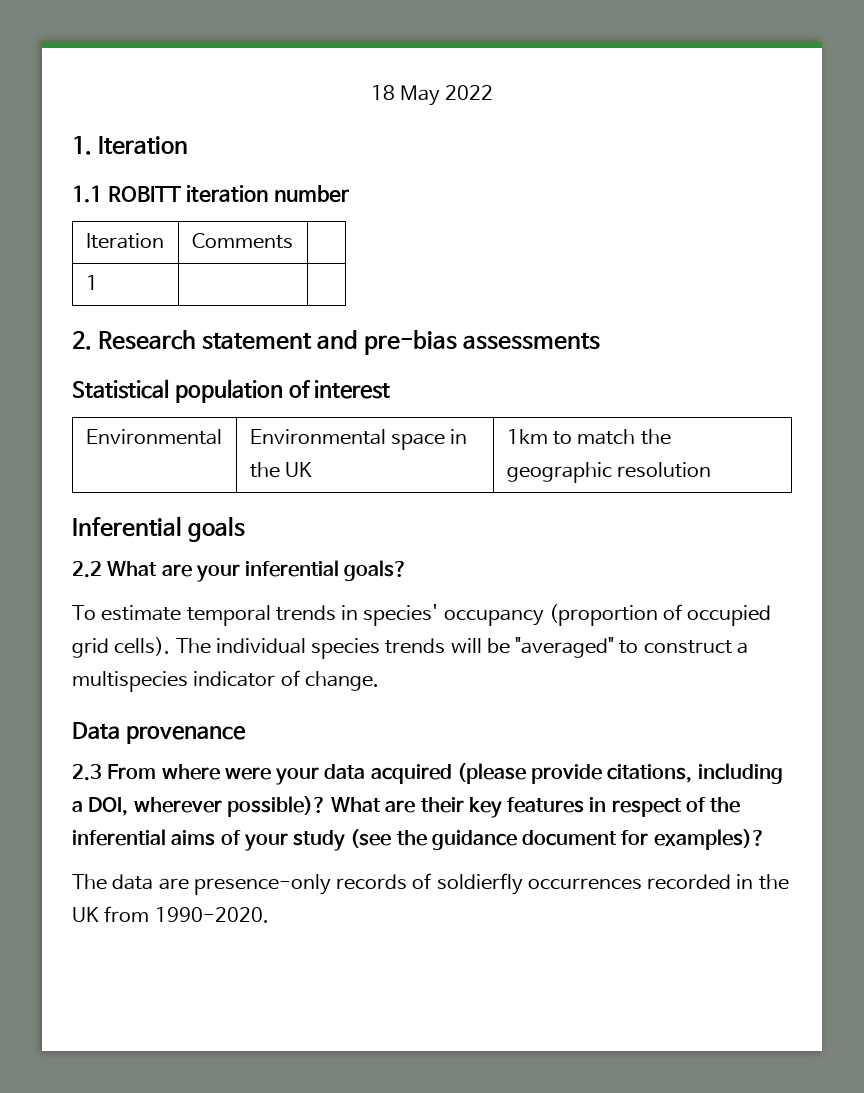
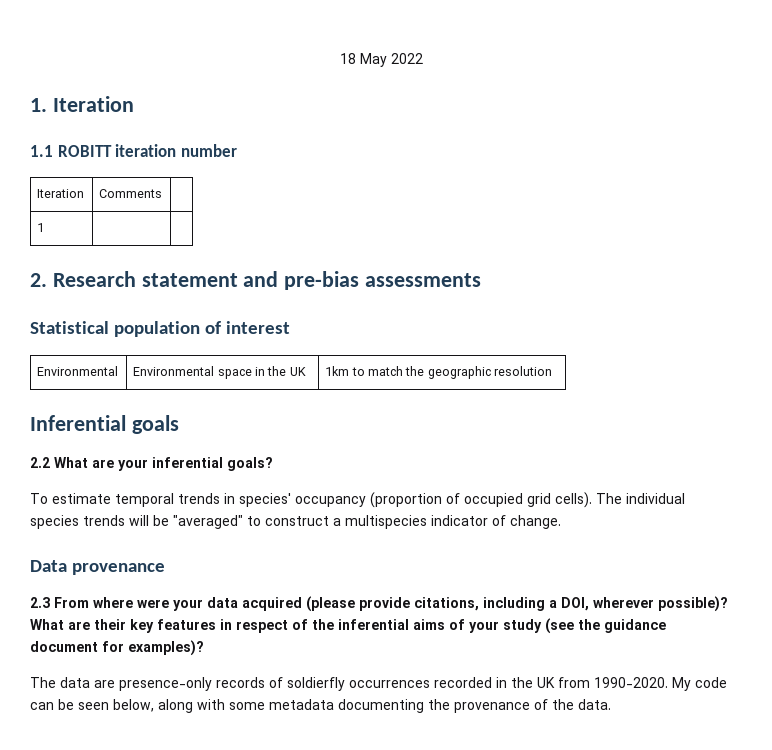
+ My code can be seen below, along with some metadata documenting the provenance of the data.

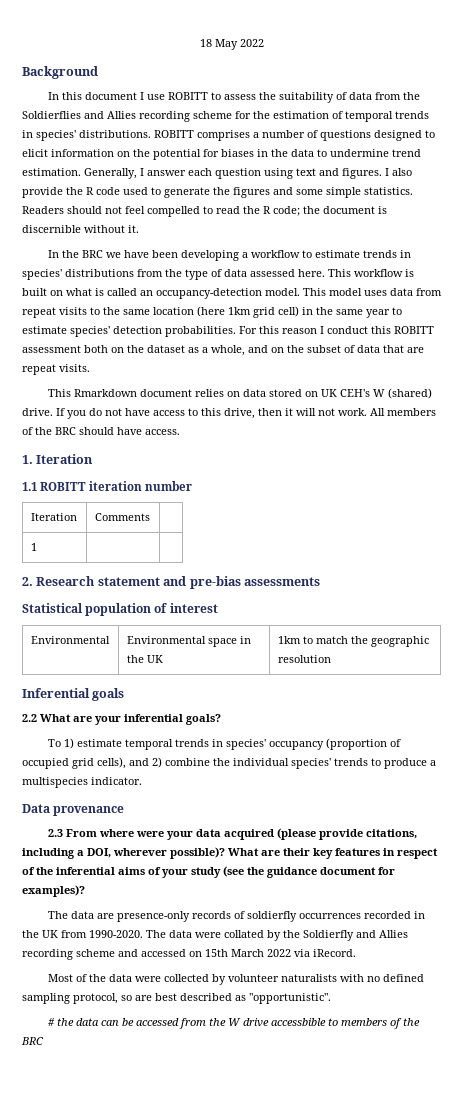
+ Background
+ In this document I use ROBITT to assess the suitability of data from the Soldierflies and Allies recording scheme for the estimation of temporal trends in species' distributions. ROBITT comprises a number of questions designed to elicit information on the potential for biases in the data to undermine trend estimation. Generally, I answer each question using text and figures. I also provide the R code used to generate the figures and some simple statistics. Readers should not feel compelled to read the R code; the document is discernible without it.
+ In the BRC we have been developing a workflow to estimate trends in species' distributions from the type of data assessed here. This workflow is built on what is called an occupancy-detection model. This model uses data from repeat visits to the same location (here 1km grid cell) in the same year to estimate species' detection probabilities. For this reason I conduct this ROBITT assessment both on the dataset as a whole, and on the subset of data that are repeat visits.
+ This Rmarkdown document relies on data stored on UK CEH's W (shared) drive. If you do not have access to this drive, then it will not work. All members of the BRC should have access.
- To estimate temporal trends in species' occupancy (proportion of occupied grid cells). The individual species trends will be "averaged" to construct a multispecies indicator of change.
+ To 1) estimate temporal trends in species' occupancy (proportion of occupied grid cells), and 2) combine the individual species' trends to produce a multispecies indicator.
- My code can be seen below, along with some metadata documenting the provenance of the data.
+ The data were collated by the Soldierfly and Allies recording scheme and accessed on 15th March 2022 via iRecord.
+ Most of the data were collected by volunteer naturalists with no defined sampling protocol, so are best described as "opportunistic".
+ # the data can be accessed from the W drive accessbible to members of the BRC

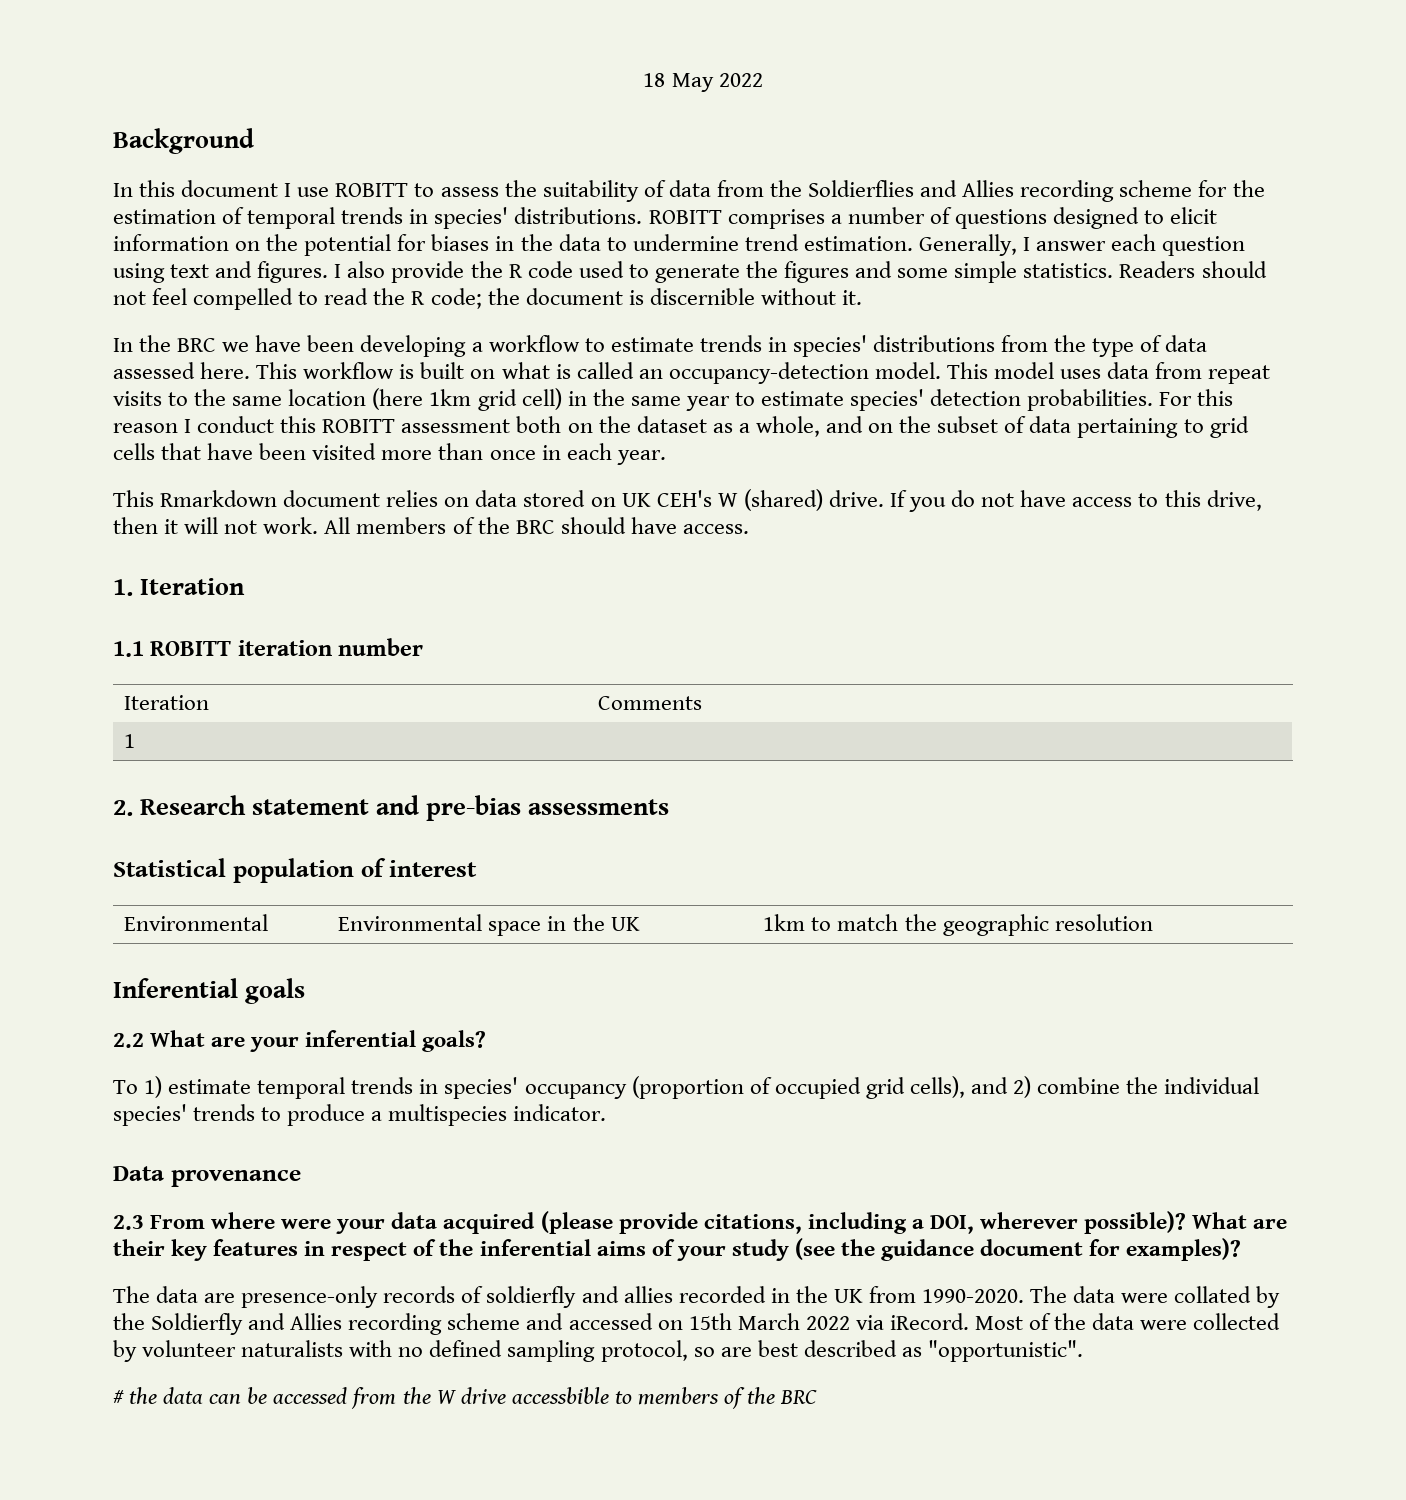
- For this reason I conduct this ROBITT assessment both on the dataset as a whole, and on the subset of data that are repeat visits.
+ For this reason I conduct this ROBITT assessment both on the dataset as a whole, and on the subset of data pertaining to grid cells that have been visited more than once in each year.
- The data are presence-only records of soldierfly occurrences recorded in the UK from 1990-2020.
+ The data are presence-only records of soldierfly and allies recorded in the UK from 1990-2020.
- The data were collated by the Soldierfly and Allies recording scheme and accessed on 15th March 2022 via iRecord.
- Most of the data were collected by volunteer naturalists with no defined sampling protocol, so are best described as "opportunistic".
+ The data were collated by the Soldierfly and Allies recording scheme and accessed on 15th March 2022 via iRecord. Most of the data were collected by volunteer naturalists with no defined sampling protocol, so are best described as "opportunistic".

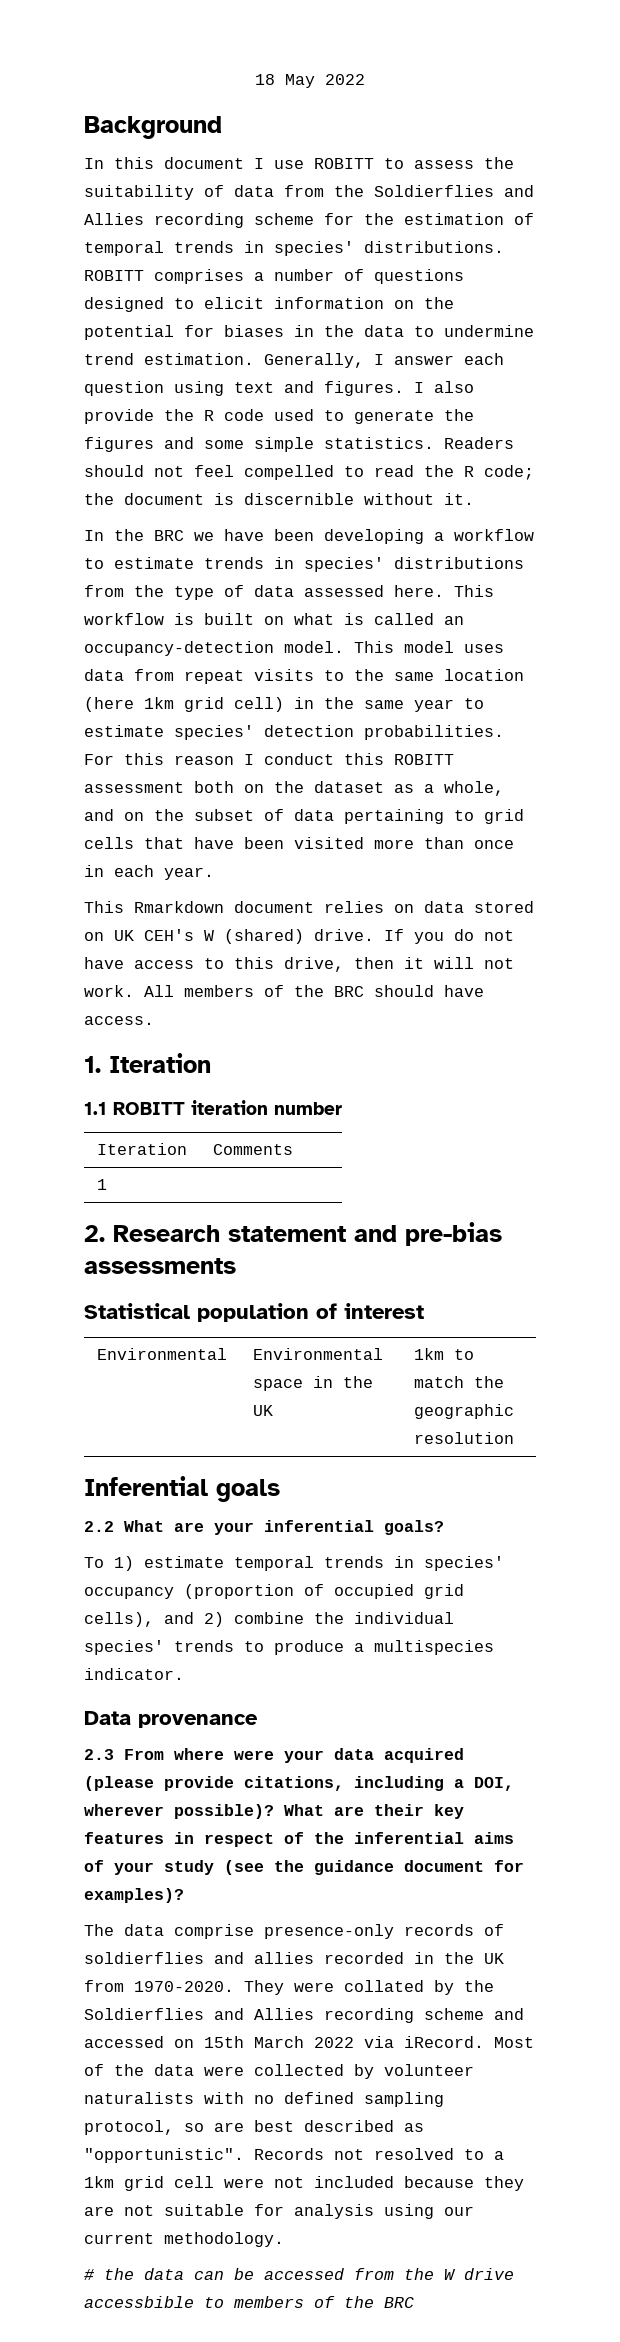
- The data are presence-only records of soldierfly and allies recorded in the UK from 1990-2020. The data were collated by the Soldierfly and Allies recording scheme and accessed on 15th March 2022 via iRecord.
+ The data comprise presence-only records of soldierflies and allies recorded in the UK from 1970-2020. They were collated by the Soldierflies and Allies recording scheme and accessed on 15th March 2022 via iRecord.
+ Records not resolved to a 1km grid cell were not included because they are not suitable for analysis using our current methodology.

